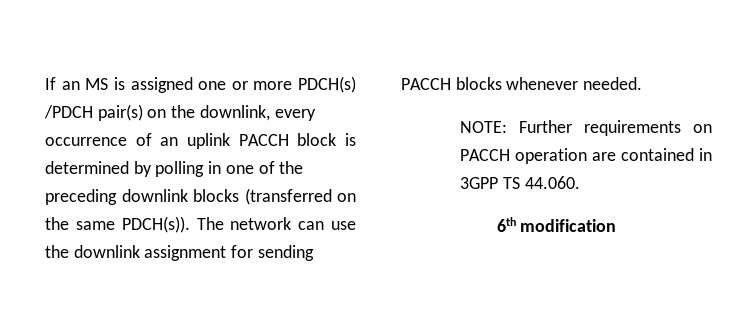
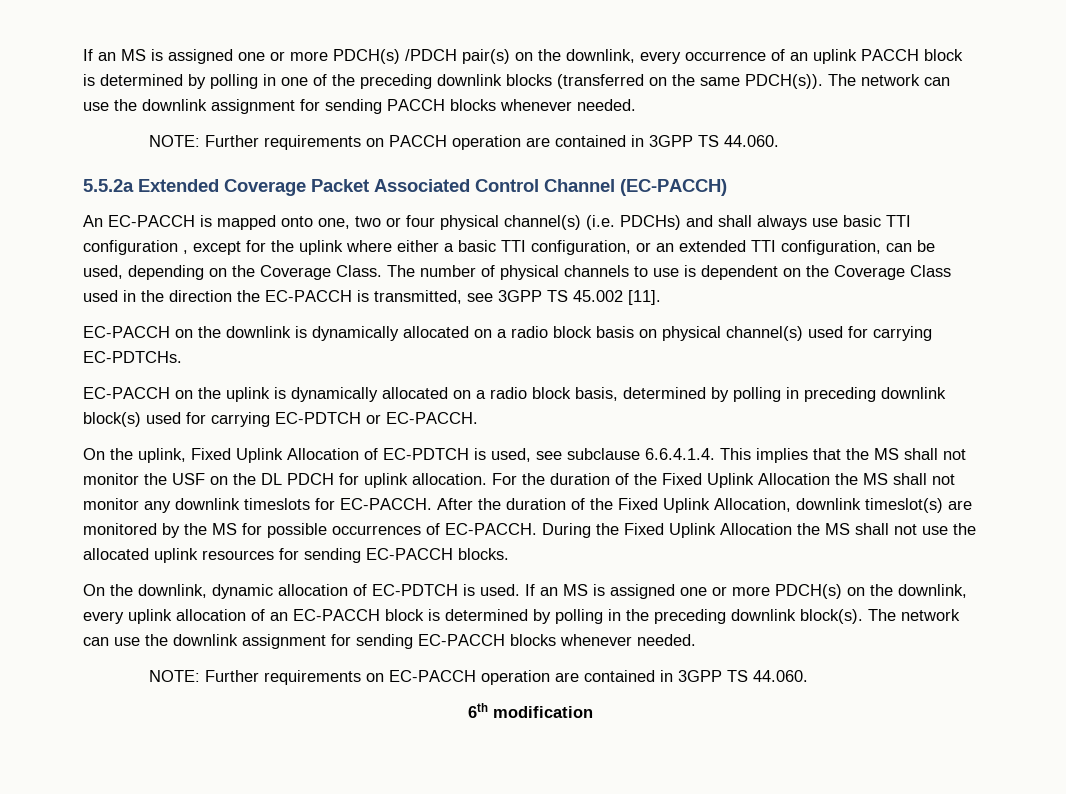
+ 5.5.2a Extended Coverage Packet Associated Control Channel (EC-PACCH)
+ An EC-PACCH is mapped onto one, two or four physical channel(s) (i.e. PDCHs) and shall always use basic TTI configuration , except for the uplink where either a basic TTI configuration, or an extended TTI configuration, can be used, depending on the Coverage Class. The number of physical channels to use is dependent on the Coverage Class used in the direction the EC-PACCH is transmitted, see 3GPP TS 45.002 [11].
+ EC-PACCH on the downlink is dynamically allocated on a radio block basis on physical channel(s) used for carrying EC-PDTCHs.
+ EC-PACCH on the uplink is dynamically allocated on a radio block basis, determined by polling in preceding downlink block(s) used for carrying EC-PDTCH or EC-PACCH.
+ On the uplink, Fixed Uplink Allocation of EC-PDTCH is used, see subclause 6.6.4.1.4. This implies that the MS shall not monitor the USF on the DL PDCH for uplink allocation. For the duration of the Fixed Uplink Allocation the MS shall not monitor any downlink timeslots for EC-PACCH. After the duration of the Fixed Uplink Allocation, downlink timeslot(s) are monitored by the MS for possible occurrences of EC-PACCH. During the Fixed Uplink Allocation the MS shall not use the allocated uplink resources for sending EC-PACCH blocks.
+ On the downlink, dynamic allocation of EC-PDTCH is used. If an MS is assigned one or more PDCH(s) on the downlink, every uplink allocation of an EC-PACCH block is determined by polling in the preceding downlink block(s). The network can use the downlink assignment for sending EC-PACCH blocks whenever needed.
+ NOTE: Further requirements on EC-PACCH operation are contained in 3GPP TS 44.060.

